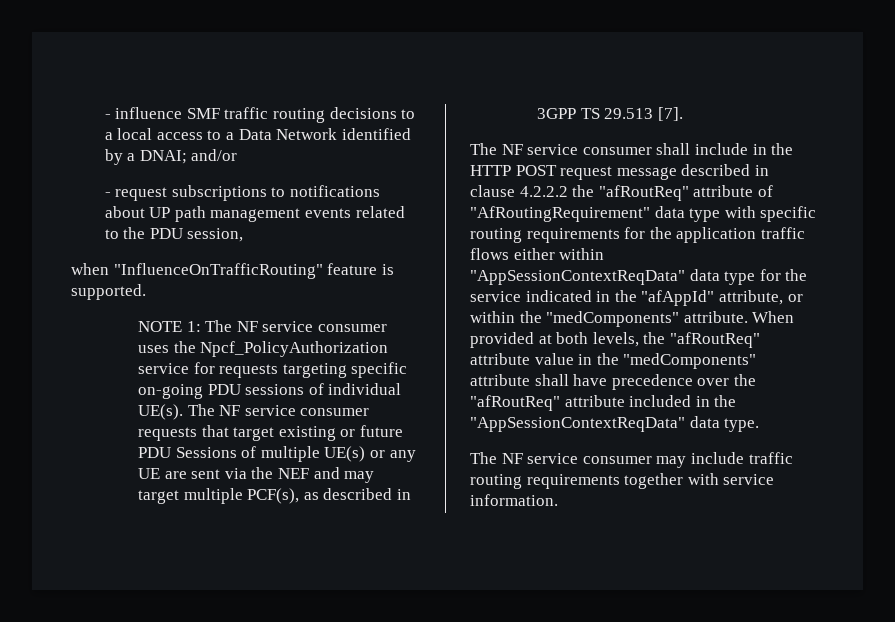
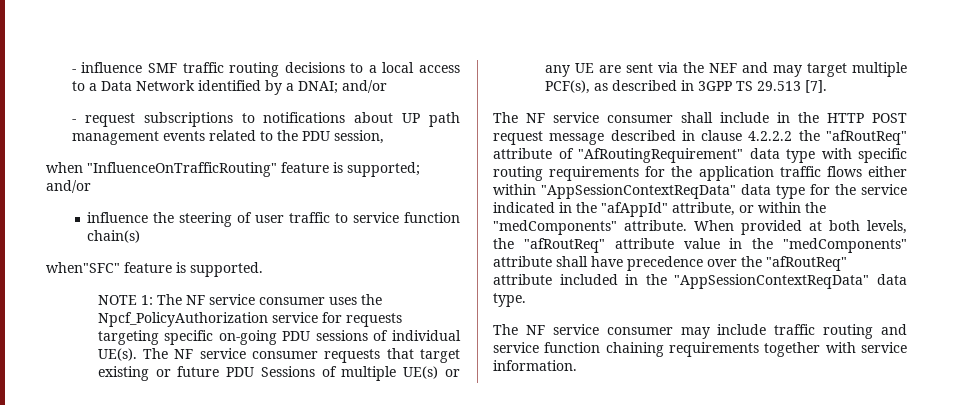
- when "InfluenceOnTrafficRouting" feature is supported.
+ when "InfluenceOnTrafficRouting" feature is supported; and/or
+ influence the steering of user traffic to service function chain(s)
+ when"SFC" feature is supported.
- The NF service consumer may include traffic routing requirements together with service information.
+ The NF service consumer may include traffic routing and service function chaining requirements together with service information.

